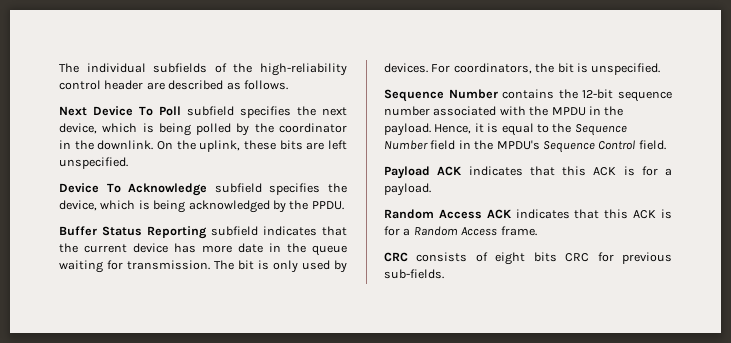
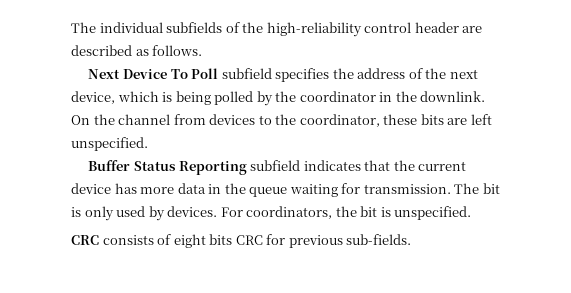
- Next Device To Poll subfield specifies the next device, which is being polled by the coordinator in the downlink.
+ Next Device To Poll subfield specifies the address of the next device, which is being polled by the coordinator in the downlink.
- On the uplink, these bits are left unspecified.
+ On the channel from devices to the coordinator, these bits are left unspecified.
- Device To Acknowledge subfield specifies the device, which is being acknowledged by the PPDU.
- Buffer Status Reporting subfield indicates that the current device has more date in the queue waiting for transmission.
+ Buffer Status Reporting subfield indicates that the current device has more data in the queue waiting for transmission.
- Sequence Number contains the 12-bit sequence number associated with the MPDU in the payload. Hence, it is equal to the Sequence Number field in the MPDU's Sequence Control field.
- Payload ACK indicates that this ACK is for a payload.
- Random Access ACK indicates that this ACK is for a Random Access frame.

